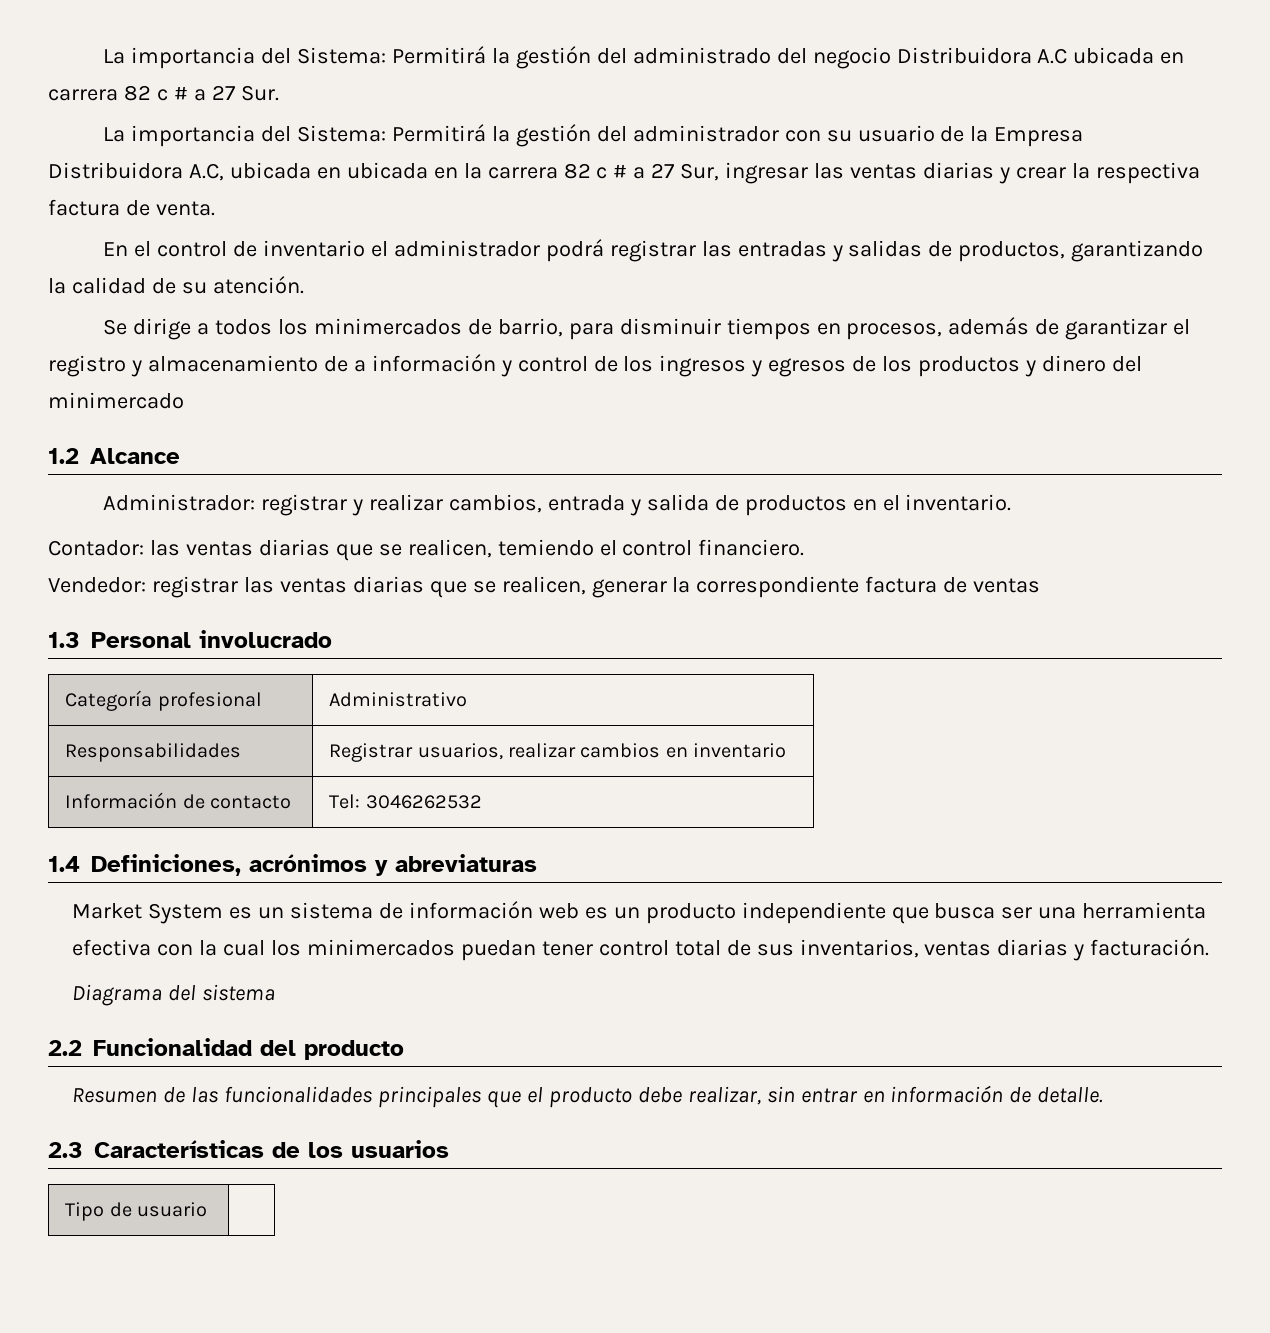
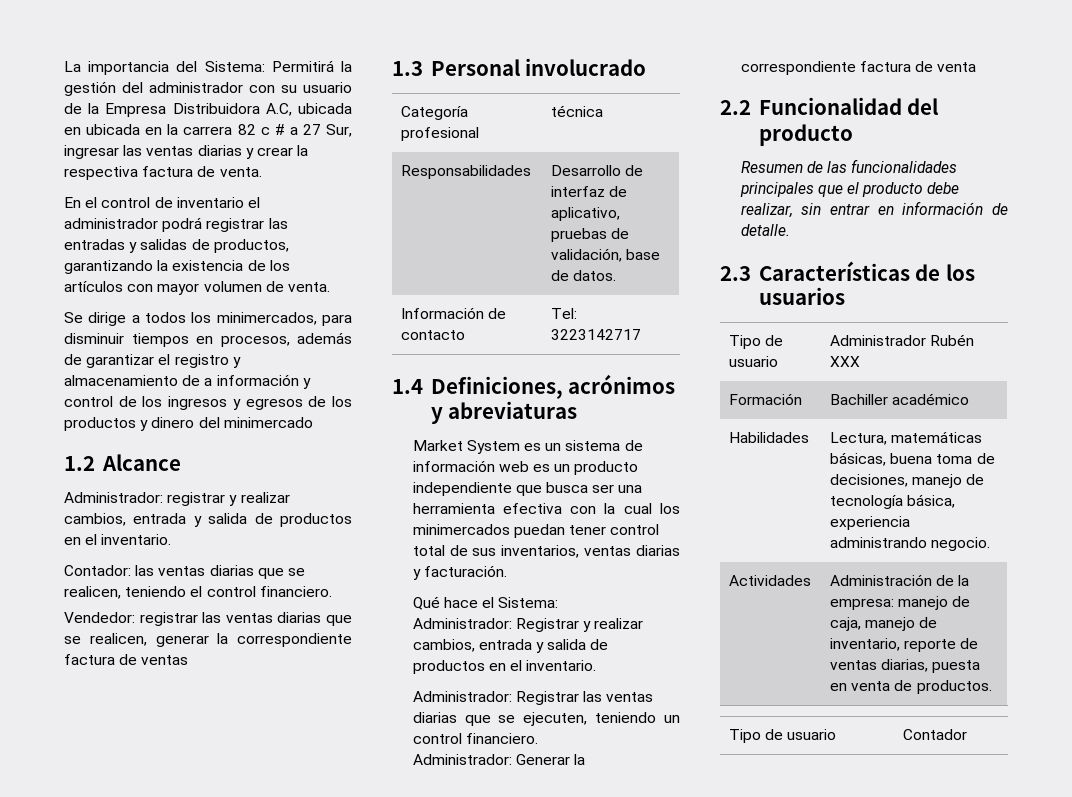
- La importancia del Sistema: Permitirá la gestión del administrado del negocio Distribuidora A.C ubicada en carrera 82 c # a 27 Sur.
- En el control de inventario el administrador podrá registrar las entradas y salidas de productos, garantizando la calidad de su atención.
+ En el control de inventario el administrador podrá registrar las entradas y salidas de productos, garantizando la existencia de los artículos con mayor volumen de venta.
- Se dirige a todos los minimercados de barrio, para disminuir tiempos en procesos, además de garantizar el registro y almacenamiento de a información y control de los ingresos y egresos de los productos y dinero del minimercado
+ Se dirige a todos los minimercados, para disminuir tiempos en procesos, además de garantizar el registro y almacenamiento de a información y control de los ingresos y egresos de los productos y dinero del minimercado
- Contador: las ventas diarias que se realicen, temiendo el control financiero.
+ Contador: las ventas diarias que se realicen, teniendo el control financiero.
- Categoría profesional | Administrativo
+ Categoría profesional | técnica
- Responsabilidades | Registrar usuarios, realizar cambios en inventario
+ Responsabilidades | Desarrollo de interfaz de aplicativo, pruebas de validación, base de datos.
- Información de contacto | Tel: 3046262532
+ Información de contacto | Tel: 3223142717
- Diagrama del sistema
+ Qué hace el Sistema:
+ Administrador: Registrar y realizar cambios, entrada y salida de productos en el inventario.
+ Administrador: Registrar las ventas diarias que se ejecuten, teniendo un control financiero.
+ Administrador: Generar la correspondiente factura de venta
- Tipo de usuario |
+ Tipo de usuario | Administrador Rubén XXX
+ Formación | Bachiller académico
+ Habilidades | Lectura, matemáticas básicas, buena toma de decisiones, manejo de tecnología básica, experiencia administrando negocio.
+ Actividades | Administración de la empresa: manejo de caja, manejo de inventario, reporte de ventas diarias, puesta en venta de productos.
+ Tipo de usuario | Contador

